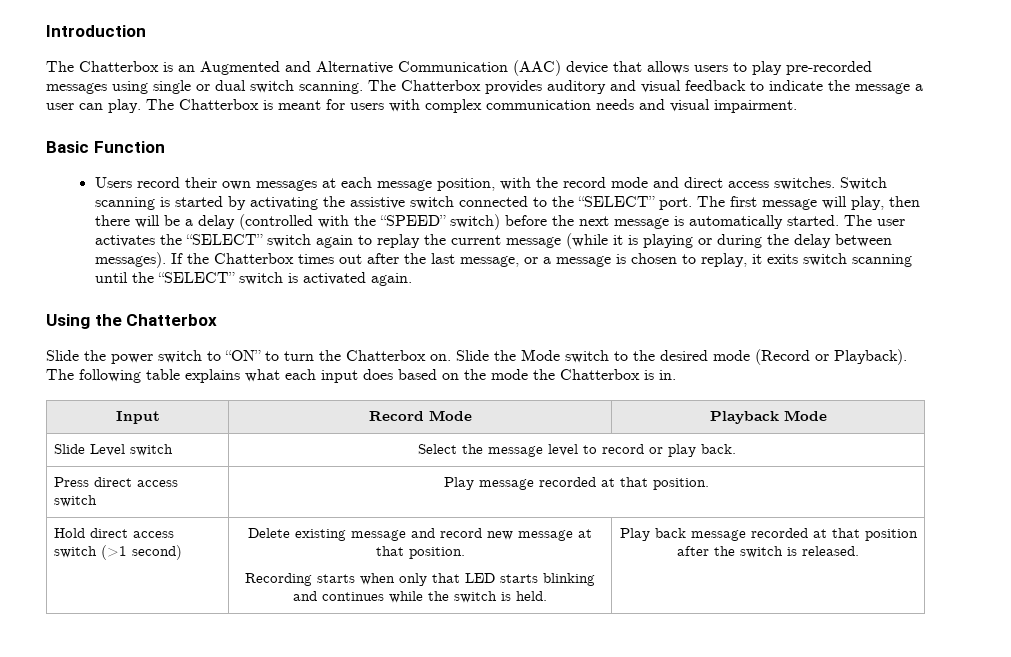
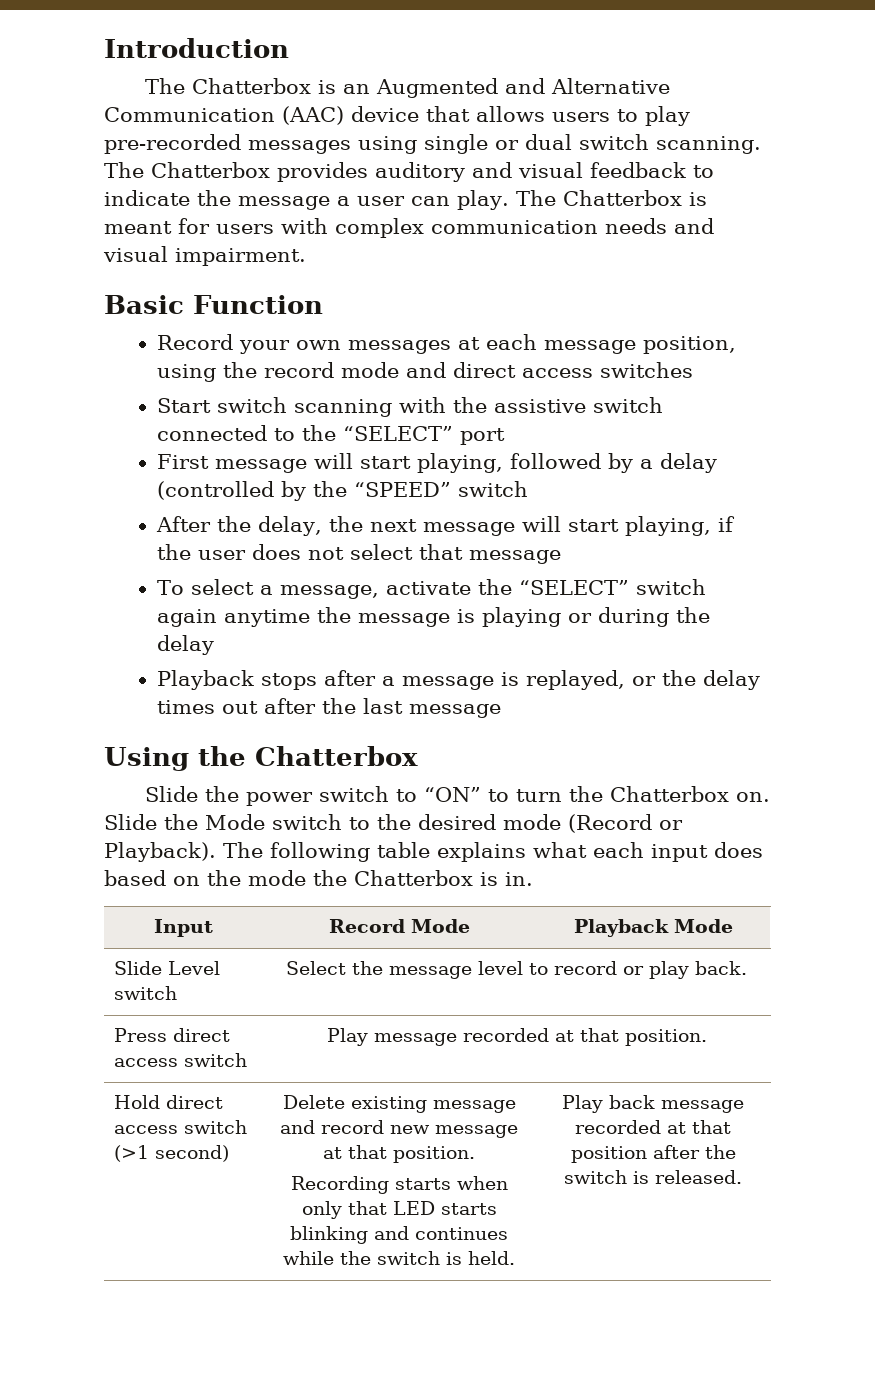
- Users record their own messages at each message position, with the record mode and direct access switches. Switch scanning is started by activating the assistive switch connected to the “SELECT” port. The first message will play, then there will be a delay (controlled with the “SPEED” switch) before the next message is automatically started. The user activates the “SELECT” switch again to replay the current message (while it is playing or during the delay between messages). If the Chatterbox times out after the last message, or a message is chosen to replay, it exits switch scanning until the “SELECT” switch is activated again.
+ Record your own messages at each message position, using the record mode and direct access switches
+ Start switch scanning with the assistive switch connected to the “SELECT” port
+ First message will start playing, followed by a delay (controlled by the “SPEED” switch
+ After the delay, the next message will start playing, if the user does not select that message
+ To select a message, activate the “SELECT” switch again anytime the message is playing or during the delay
+ Playback stops after a message is replayed, or the delay times out after the last message

